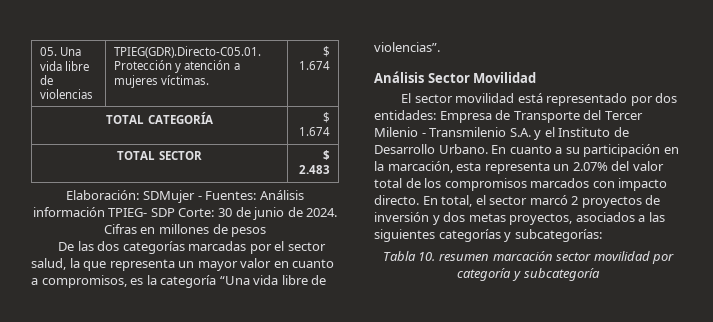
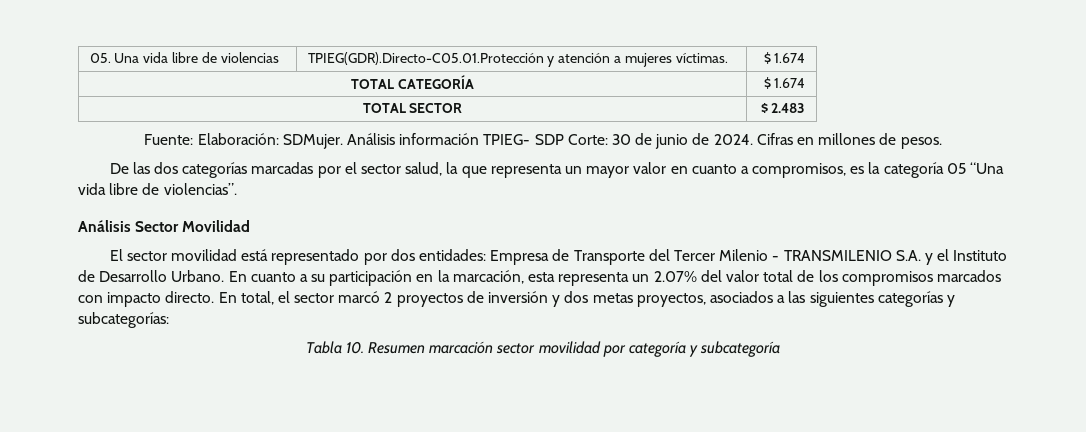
- Elaboración: SDMujer - Fuentes: Análisis información TPIEG- SDP Corte: 30 de junio de 2024.
+ Fuente: Elaboración: SDMujer. Análisis información TPIEG- SDP Corte: 30 de junio de 2024.
- Cifras en millones de pesos
+ Cifras en millones de pesos.
- De las dos categorías marcadas por el sector salud, la que representa un mayor valor en cuanto a compromisos, es la categoría “Una vida libre de violencias”.
+ De las dos categorías marcadas por el sector salud, la que representa un mayor valor en cuanto a compromisos, es la categoría 05 “Una vida libre de violencias”.
- El sector movilidad está representado por dos entidades: Empresa de Transporte del Tercer Milenio - Transmilenio S.A. y el Instituto de Desarrollo Urbano.
+ El sector movilidad está representado por dos entidades: Empresa de Transporte del Tercer Milenio - TRANSMILENIO S.A. y el Instituto de Desarrollo Urbano.
- Tabla 10. resumen marcación sector movilidad por categoría y subcategoría
+ Tabla 10. Resumen marcación sector movilidad por categoría y subcategoría

